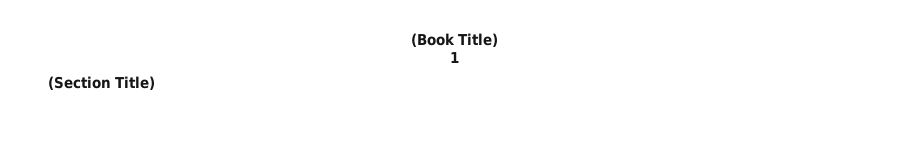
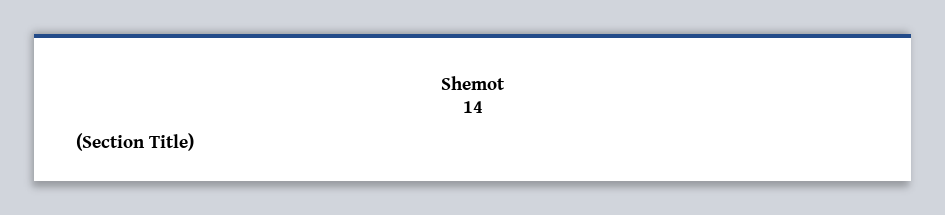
- (Book Title)
- 1
+ Shemot
+ 14

